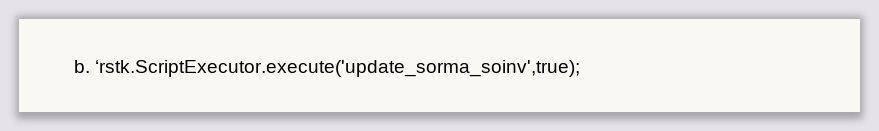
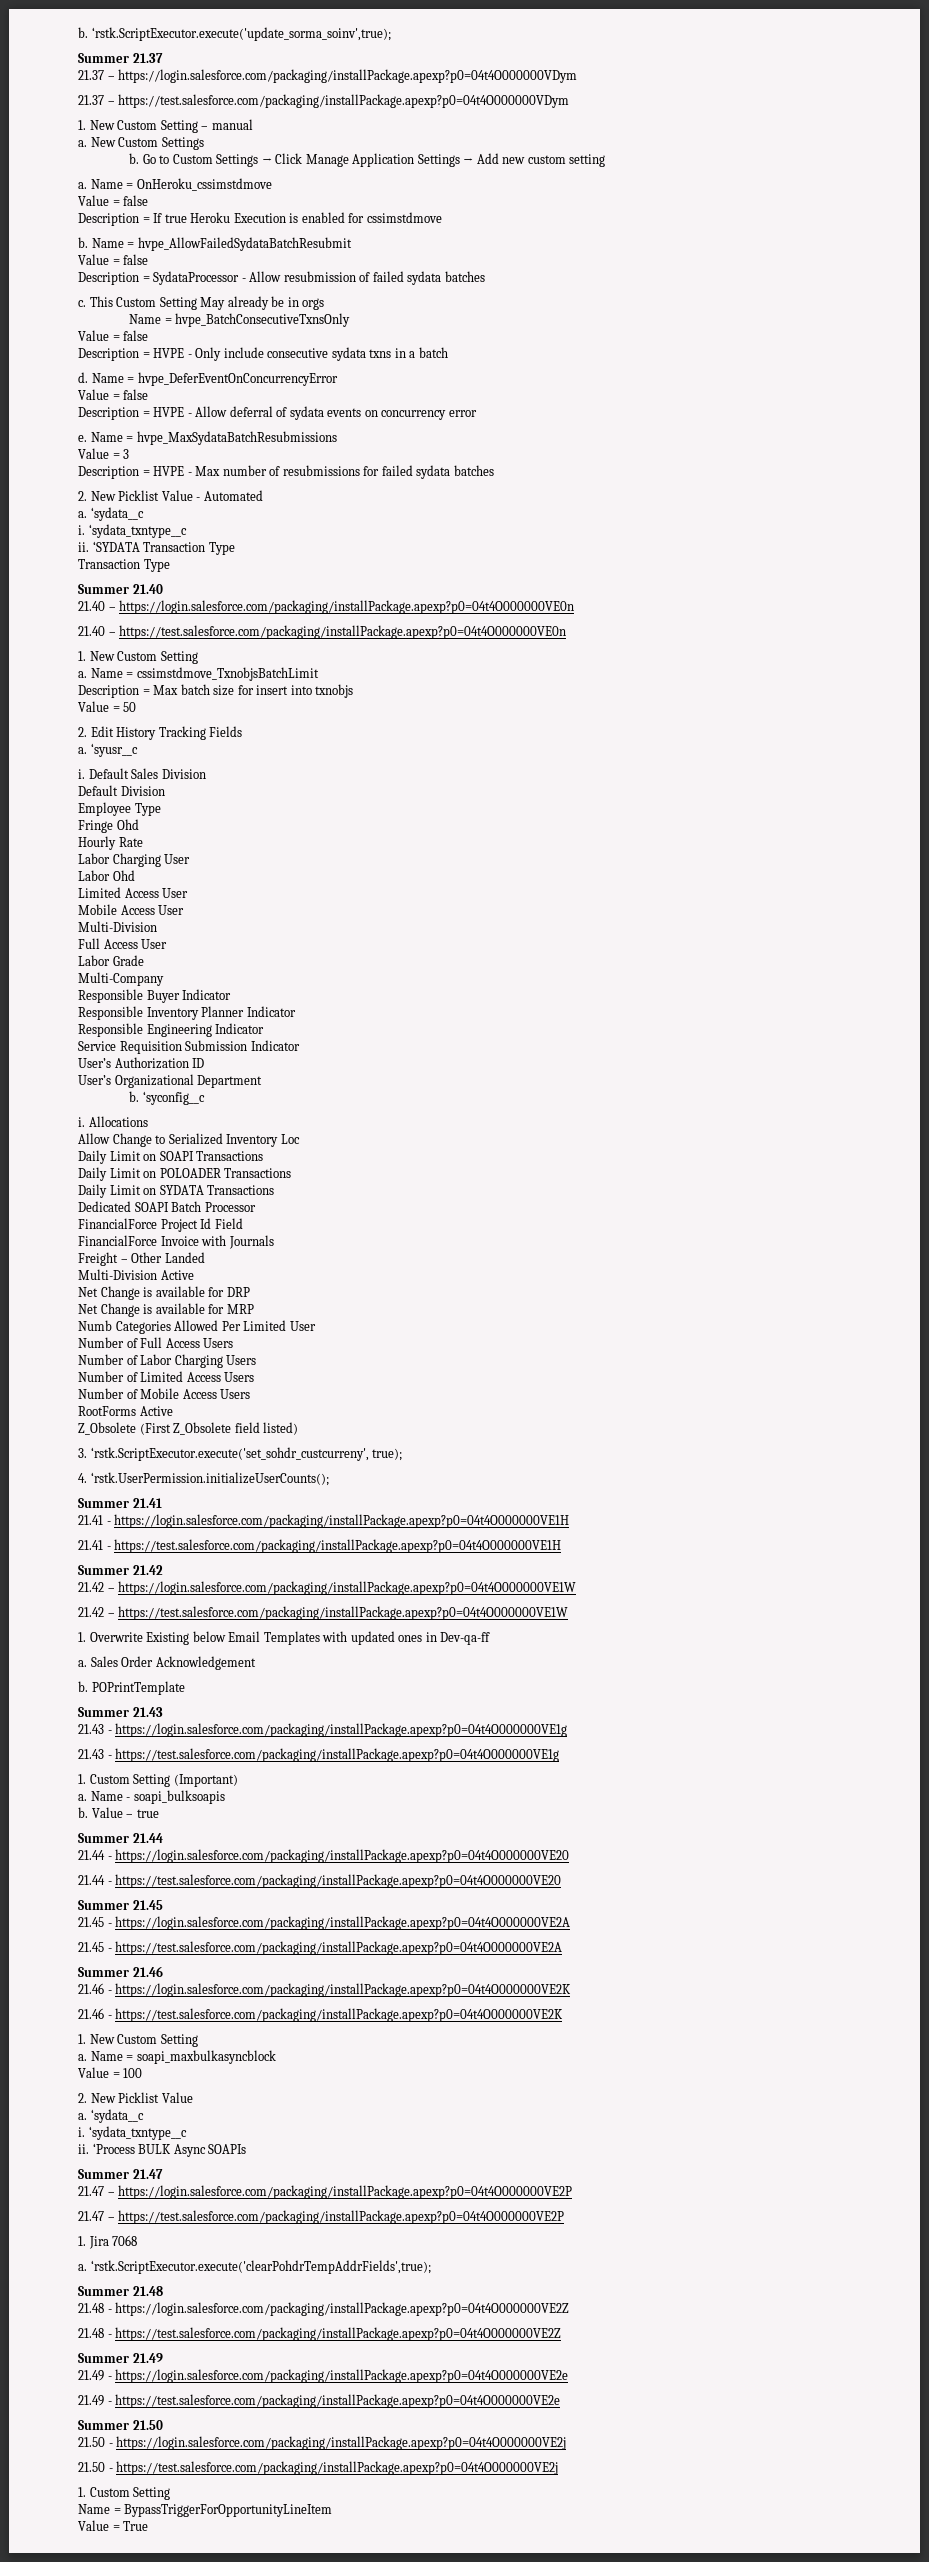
+ Summer 21.37
+ 21.37 – https://login.salesforce.com/packaging/installPackage.apexp?p0=04t4O000000VDym
+ 21.37 – https://test.salesforce.com/packaging/installPackage.apexp?p0=04t4O000000VDym
+ 1. New Custom Setting – manual
+ a. New Custom Settings
+ b. Go to Custom Settings → Click Manage Application Settings → Add new custom setting
+ a. Name = OnHeroku_cssimstdmove
+ Value = false
+ Description = If true Heroku Execution is enabled for cssimstdmove
+ b. Name = hvpe_AllowFailedSydataBatchResubmit
+ Value = false
+ Description = SydataProcessor - Allow resubmission of failed sydata batches
+ c. This Custom Setting May already be in orgs
+ Name = hvpe_BatchConsecutiveTxnsOnly
+ Value = false
+ Description = HVPE - Only include consecutive sydata txns in a batch
+ d. Name = hvpe_DeferEventOnConcurrencyError
+ Value = false
+ Description = HVPE - Allow deferral of sydata events on concurrency error
+ e. Name = hvpe_MaxSydataBatchResubmissions
+ Value = 3
+ Description = HVPE - Max number of resubmissions for failed sydata batches
+ 2. New Picklist Value - Automated
+ a. ‘sydata__c
+ i. ‘sydata_txntype__c
+ ii. ‘SYDATA Transaction Type
+ Transaction Type
+ Summer 21.40
+ 21.40 – https://login.salesforce.com/packaging/installPackage.apexp?p0=04t4O000000VE0n
+ 21.40 – https://test.salesforce.com/packaging/installPackage.apexp?p0=04t4O000000VE0n
+ 1. New Custom Setting
+ a. Name = cssimstdmove_TxnobjsBatchLimit
+ Description = Max batch size for insert into txnobjs
+ Value = 50
+ 2. Edit History Tracking Fields
+ a. ‘syusr__c
+ i. Default Sales Division
+ Default Division
+ Employee Type
+ Fringe Ohd
+ Hourly Rate
+ Labor Charging User
+ Labor Ohd
+ Limited Access User
+ Mobile Access User
+ Multi-Division
+ Full Access User
+ Labor Grade
+ Multi-Company
+ Responsible Buyer Indicator
+ Responsible Inventory Planner Indicator
+ Responsible Engineering Indicator
+ Service Requisition Submission Indicator
+ User’s Authorization ID
+ User’s Organizational Department
+ b. ‘syconfig__c
+ i. Allocations
+ Allow Change to Serialized Inventory Loc
+ Daily Limit on SOAPI Transactions
+ Daily Limit on POLOADER Transactions
+ Daily Limit on SYDATA Transactions
+ Dedicated SOAPI Batch Processor
+ FinancialForce Project Id Field
+ FinancialForce Invoice with Journals
+ Freight – Other Landed
+ Multi-Division Active
+ Net Change is available for DRP
+ Net Change is available for MRP
+ Numb Categories Allowed Per Limited User
+ Number of Full Access Users
+ Number of Labor Charging Users
+ Number of Limited Access Users
+ Number of Mobile Access Users
+ RootForms Active
+ Z_Obsolete (First Z_Obsolete field listed)
+ 3. ‘rstk.ScriptExecutor.execute('set_sohdr_custcurreny', true);
+ 4. ‘rstk.UserPermission.initializeUserCounts();
+ Summer 21.41
+ 21.41 - https://login.salesforce.com/packaging/installPackage.apexp?p0=04t4O000000VE1H
+ 21.41 - https://test.salesforce.com/packaging/installPackage.apexp?p0=04t4O000000VE1H
+ Summer 21.42
+ 21.42 – https://login.salesforce.com/packaging/installPackage.apexp?p0=04t4O000000VE1W
+ 21.42 – https://test.salesforce.com/packaging/installPackage.apexp?p0=04t4O000000VE1W
+ 1. Overwrite Existing below Email Templates with updated ones in Dev-qa-ff
+ a. Sales Order Acknowledgement
+ b. POPrintTemplate
+ Summer 21.43
+ 21.43 - https://login.salesforce.com/packaging/installPackage.apexp?p0=04t4O000000VE1g
+ 21.43 - https://test.salesforce.com/packaging/installPackage.apexp?p0=04t4O000000VE1g
+ 1. Custom Setting (Important)
+ a. Name - soapi_bulksoapis
+ b. Value – true
+ Summer 21.44
+ 21.44 - https://login.salesforce.com/packaging/installPackage.apexp?p0=04t4O000000VE20
+ 21.44 - https://test.salesforce.com/packaging/installPackage.apexp?p0=04t4O000000VE20
+ Summer 21.45
+ 21.45 - https://login.salesforce.com/packaging/installPackage.apexp?p0=04t4O000000VE2A
+ 21.45 - https://test.salesforce.com/packaging/installPackage.apexp?p0=04t4O000000VE2A
+ Summer 21.46
+ 21.46 - https://login.salesforce.com/packaging/installPackage.apexp?p0=04t4O000000VE2K
+ 21.46 - https://test.salesforce.com/packaging/installPackage.apexp?p0=04t4O000000VE2K
+ 1. New Custom Setting
+ a. Name = soapi_maxbulkasyncblock
+ Value = 100
+ 2. New Picklist Value
+ a. ‘sydata__c
+ i. ‘sydata_txntype__c
+ ii. ‘Process BULK Async SOAPIs
+ Summer 21.47
+ 21.47 – https://login.salesforce.com/packaging/installPackage.apexp?p0=04t4O000000VE2P
+ 21.47 – https://test.salesforce.com/packaging/installPackage.apexp?p0=04t4O000000VE2P
+ 1. Jira 7068
+ a. ‘rstk.ScriptExecutor.execute('clearPohdrTempAddrFields',true);
+ Summer 21.48
+ 21.48 - https://login.salesforce.com/packaging/installPackage.apexp?p0=04t4O000000VE2Z
+ 21.48 - https://test.salesforce.com/packaging/installPackage.apexp?p0=04t4O000000VE2Z
+ Summer 21.49
+ 21.49 - https://login.salesforce.com/packaging/installPackage.apexp?p0=04t4O000000VE2e
+ 21.49 - https://test.salesforce.com/packaging/installPackage.apexp?p0=04t4O000000VE2e
+ Summer 21.50
+ 21.50 - https://login.salesforce.com/packaging/installPackage.apexp?p0=04t4O000000VE2j
+ 21.50 - https://test.salesforce.com/packaging/installPackage.apexp?p0=04t4O000000VE2j
+ 1. Custom Setting
+ Name = BypassTriggerForOpportunityLineItem
+ Value = True

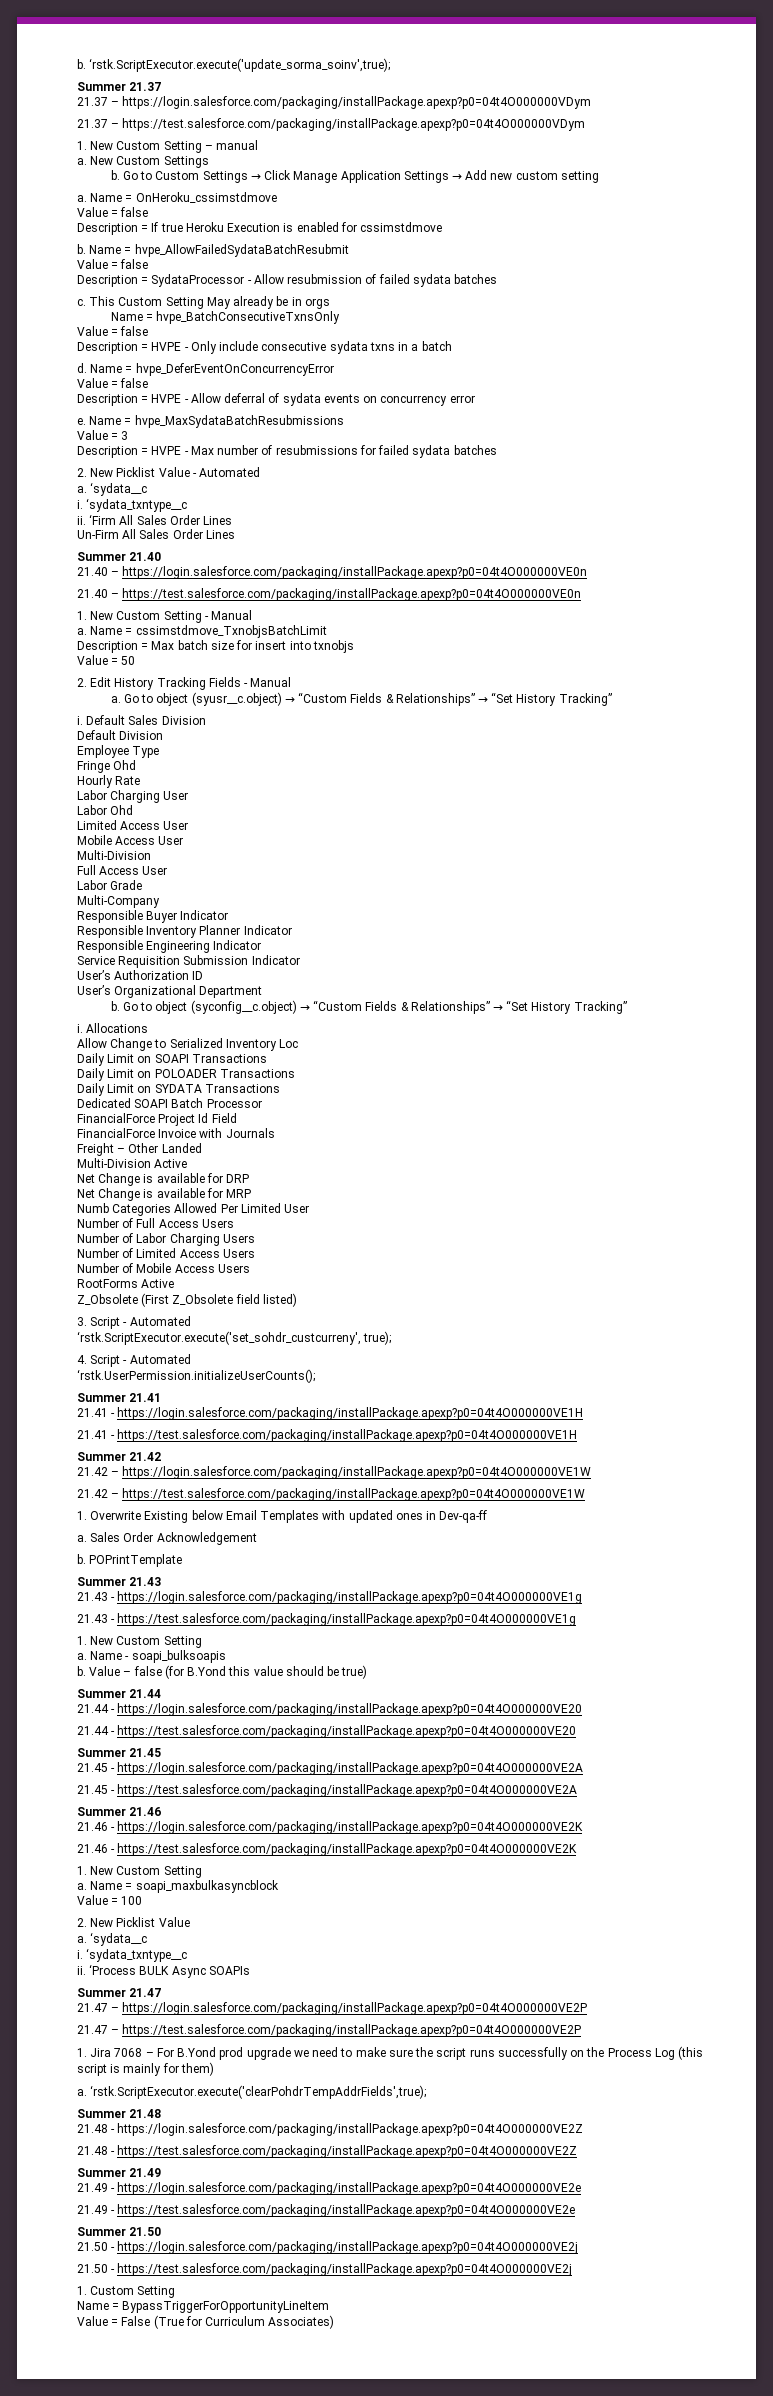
- ‘SYDATA Transaction Type
- Transaction Type
+ ‘Firm All Sales Order Lines
+ Un-Firm All Sales Order Lines
  21.40 – https://test.salesforce.com/packaging/installPackage.apexp?p0=04t4O000000VE0n
- 1. New Custom Setting
+ 1. New Custom Setting - Manual
- 2. Edit History Tracking Fields
- a. ‘syusr__c
+ 2. Edit History Tracking Fields - Manual
+ a. Go to object (syusr__c.object) → “Custom Fields & Relationships” → “Set History Tracking”
- ‘syconfig__c
+ Go to object (syconfig__c.object) → “Custom Fields & Relationships” → “Set History Tracking”
- 3. ‘rstk.ScriptExecutor.execute('set_sohdr_custcurreny', true);
+ 3. Script - Automated
+ ‘rstk.ScriptExecutor.execute('set_sohdr_custcurreny', true);
- 4. ‘rstk.UserPermission.initializeUserCounts();
+ 4. Script - Automated
+ ‘rstk.UserPermission.initializeUserCounts();
  21.43 - https://test.salesforce.com/packaging/installPackage.apexp?p0=04t4O000000VE1g
- 1. Custom Setting (Important)
+ 1. New Custom Setting
- Value – true
+ Value – false (for B.Yond this value should be true)
- 1. Jira 7068
+ 1. Jira 7068 – For B.Yond prod upgrade we need to make sure the script runs successfully on the Process Log (this script is mainly for them)
- Value = True
+ Value = False (True for Curriculum Associates)

